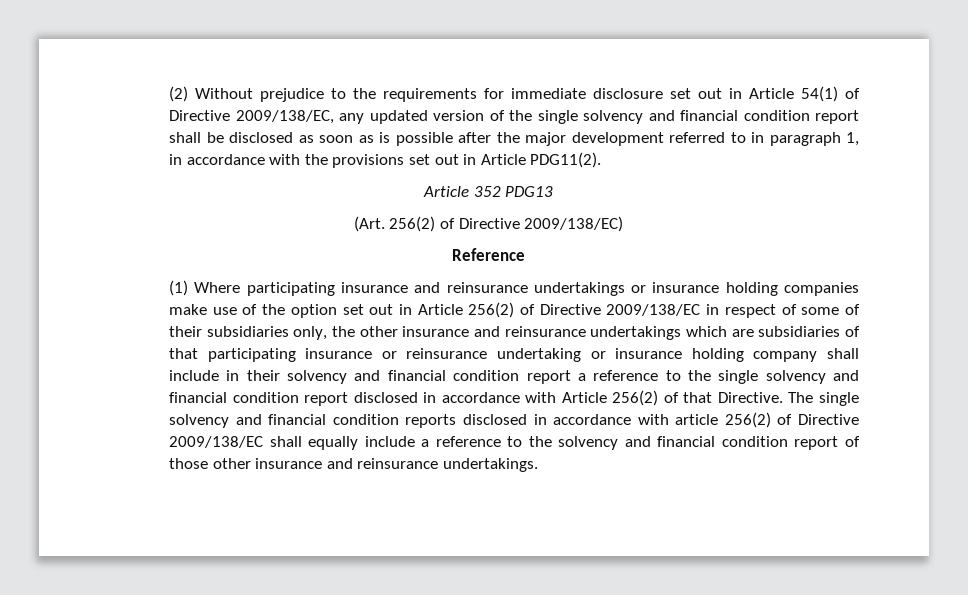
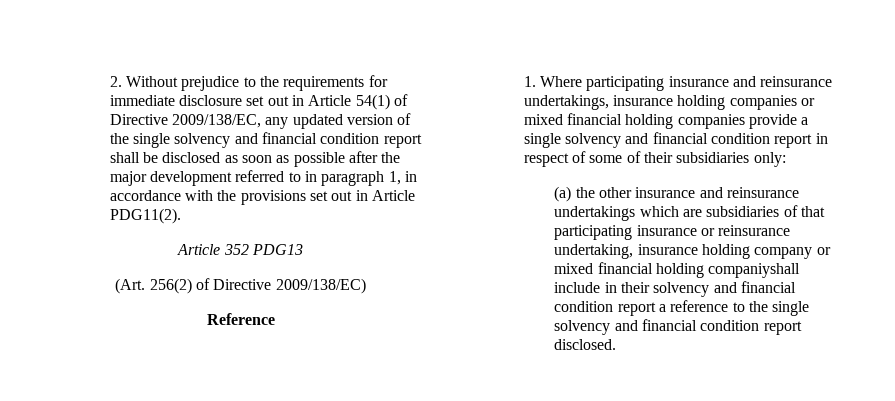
- (2) Without prejudice to the requirements for immediate disclosure set out in Article 54(1) of Directive 2009/138/EC, any updated version of the single solvency and financial condition report shall be disclosed as soon as is possible after the major development referred to in paragraph 1, in accordance with the provisions set out in Article PDG11(2).
+ 2. Without prejudice to the requirements for immediate disclosure set out in Article 54(1) of Directive 2009/138/EC, any updated version of the single solvency and financial condition report shall be disclosed as soon as possible after the major development referred to in paragraph 1, in accordance with the provisions set out in Article PDG11(2).
- (1) Where participating insurance and reinsurance undertakings or insurance holding companies make use of the option set out in Article 256(2) of Directive 2009/138/EC in respect of some of their subsidiaries only, the other insurance and reinsurance undertakings which are subsidiaries of that participating insurance or reinsurance undertaking or insurance holding company shall include in their solvency and financial condition report a reference to the single solvency and financial condition report disclosed in accordance with Article 256(2) of that Directive. The single solvency and financial condition reports disclosed in accordance with article 256(2) of Directive 2009/138/EC shall equally include a reference to the solvency and financial condition report of those other insurance and reinsurance undertakings.
+ 1. Where participating insurance and reinsurance undertakings, insurance holding companies or mixed financial holding companies provide a single solvency and financial condition report in respect of some of their subsidiaries only:
+ (a) the other insurance and reinsurance undertakings which are subsidiaries of that participating insurance or reinsurance undertaking, insurance holding company or mixed financial holding companiyshall include in their solvency and financial condition report a reference to the single solvency and financial condition report disclosed.

